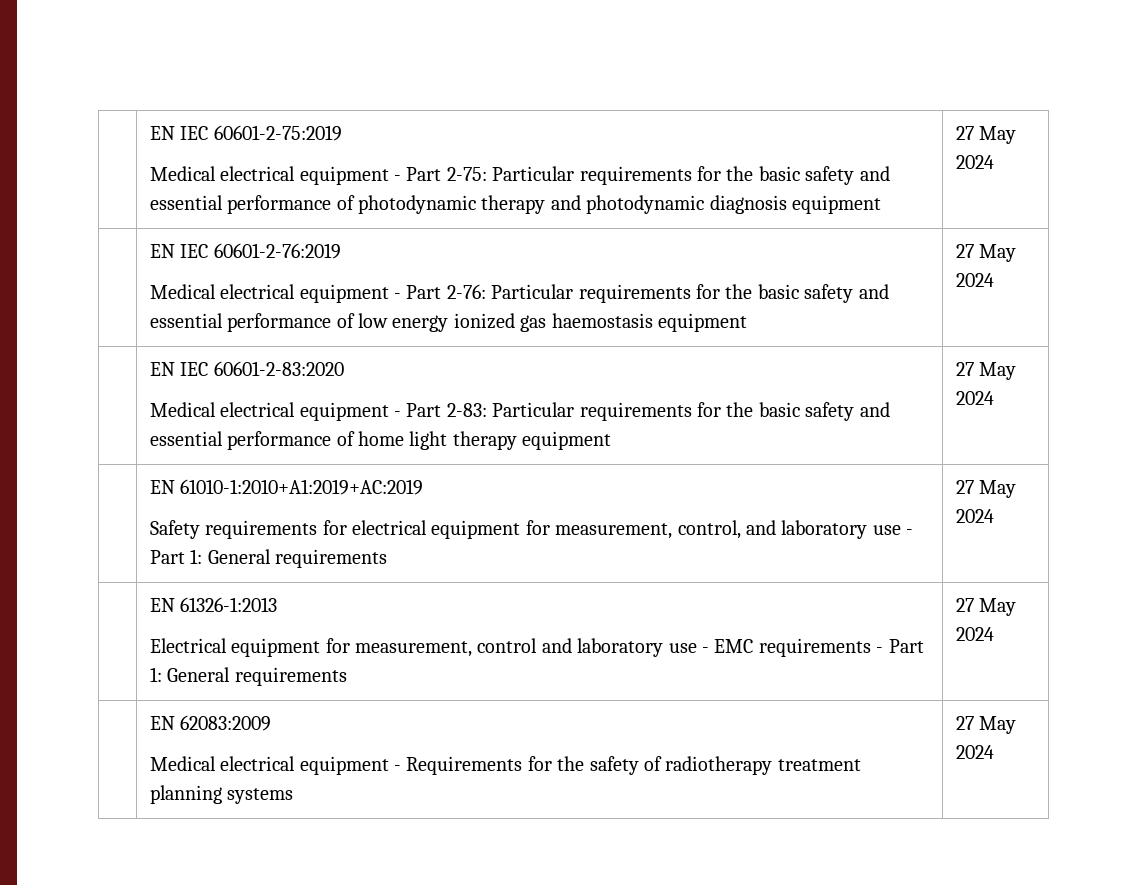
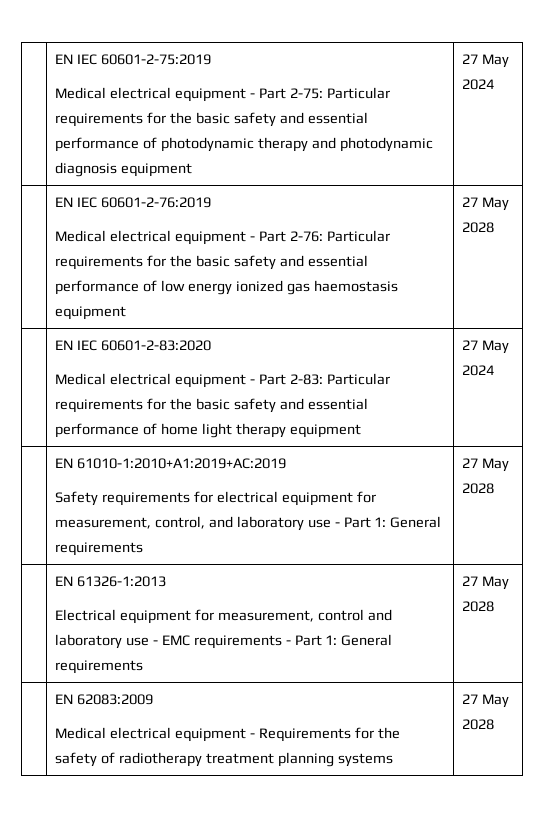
  | EN IEC 60601-2-76:2019
- Medical electrical equipment - Part 2-76: Particular requirements for the basic safety and essential performance of low energy ionized gas haemostasis equipment | 27 May 2024
+ Medical electrical equipment - Part 2-76: Particular requirements for the basic safety and essential performance of low energy ionized gas haemostasis equipment | 27 May 2028
  | EN 61010-1:2010+A1:2019+AC:2019
- Safety requirements for electrical equipment for measurement, control, and laboratory use - Part 1: General requirements | 27 May 2024
+ Safety requirements for electrical equipment for measurement, control, and laboratory use - Part 1: General requirements | 27 May 2028
  | EN 61326-1:2013
- Electrical equipment for measurement, control and laboratory use - EMC requirements - Part 1: General requirements | 27 May 2024
+ Electrical equipment for measurement, control and laboratory use - EMC requirements - Part 1: General requirements | 27 May 2028
  | EN 62083:2009
- Medical electrical equipment - Requirements for the safety of radiotherapy treatment planning systems | 27 May 2024
+ Medical electrical equipment - Requirements for the safety of radiotherapy treatment planning systems | 27 May 2028

